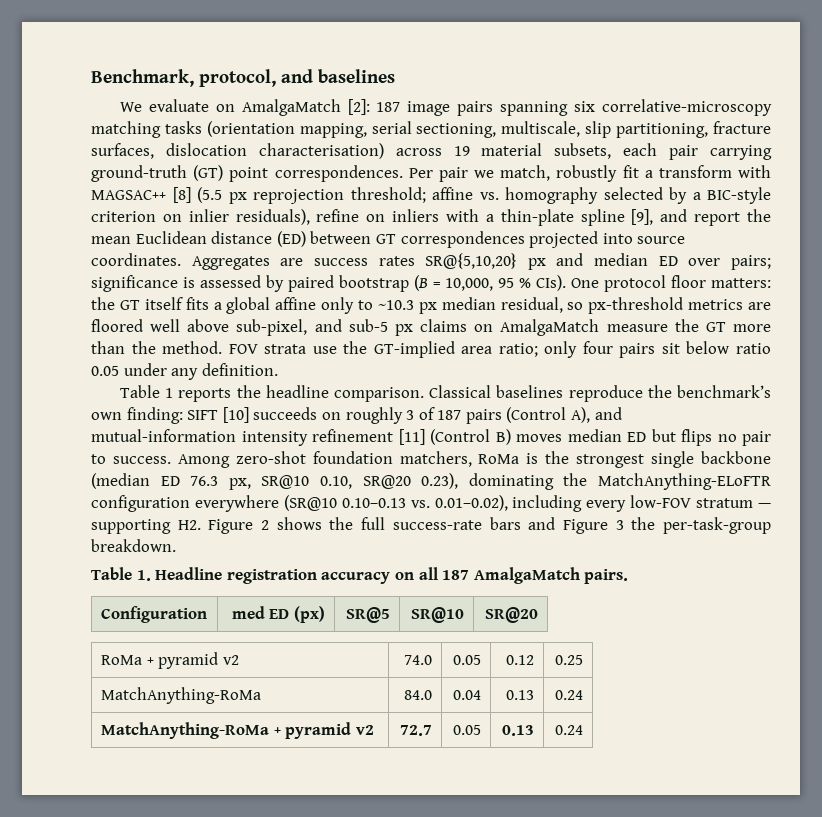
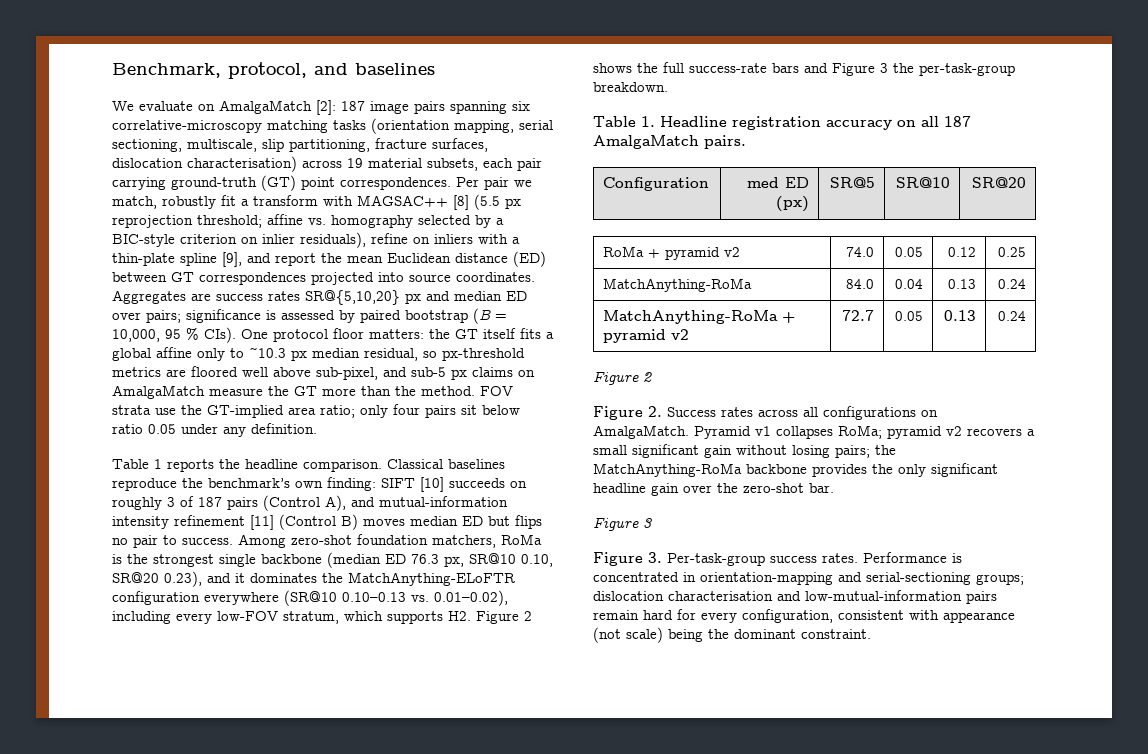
- Among zero-shot foundation matchers, RoMa is the strongest single backbone (median ED 76.3 px, SR@10 0.10, SR@20 0.23), dominating the MatchAnything-ELoFTR configuration everywhere (SR@10 0.10–0.13 vs. 0.01–0.02), including every low-FOV stratum — supporting H2. Figure 2 shows the full success-rate bars and Figure 3 the per-task-group breakdown.
+ Among zero-shot foundation matchers, RoMa is the strongest single backbone (median ED 76.3 px, SR@10 0.10, SR@20 0.23), and it dominates the MatchAnything-ELoFTR configuration everywhere (SR@10 0.10–0.13 vs. 0.01–0.02), including every low-FOV stratum, which supports H2. Figure 2 shows the full success-rate bars and Figure 3 the per-task-group breakdown.
  MatchAnything-RoMa + pyramid v2 | 72.7 | 0.05 | 0.13 | 0.24
+ Figure 2
+ Figure 2. Success rates across all configurations on AmalgaMatch. Pyramid v1 collapses RoMa; pyramid v2 recovers a small significant gain without losing pairs; the MatchAnything-RoMa backbone provides the only significant headline gain over the zero-shot bar.
+ Figure 3
+ Figure 3. Per-task-group success rates. Performance is concentrated in orientation-mapping and serial-sectioning groups; dislocation characterisation and low-mutual-information pairs remain hard for every configuration, consistent with appearance (not scale) being the dominant constraint.

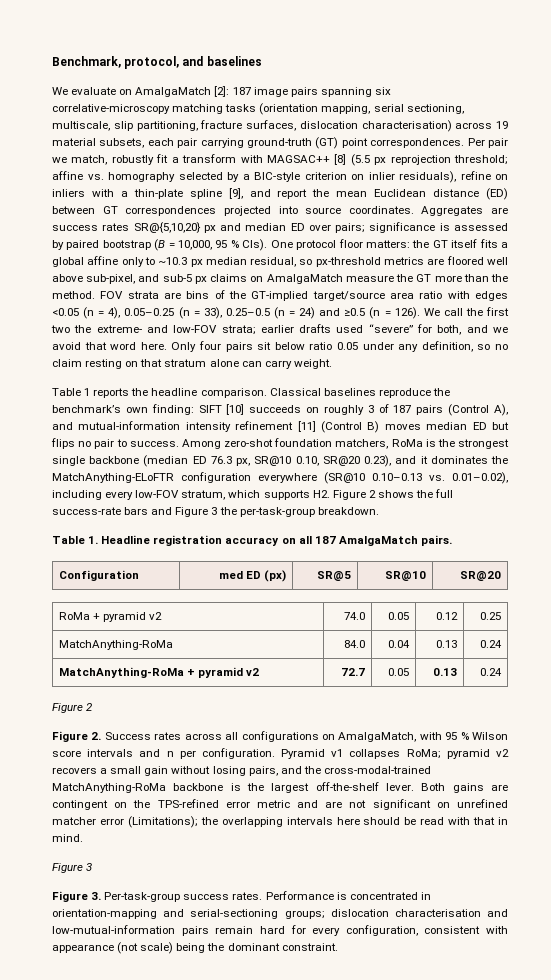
- FOV strata use the GT-implied area ratio; only four pairs sit below ratio 0.05 under any definition.
+ FOV strata are bins of the GT-implied target/source area ratio with edges <0.05 (n = 4), 0.05–0.25 (n = 33), 0.25–0.5 (n = 24) and ≥0.5 (n = 126). We call the first two the extreme- and low-FOV strata; earlier drafts used “severe” for both, and we avoid that word here. Only four pairs sit below ratio 0.05 under any definition, so no claim resting on that stratum alone can carry weight.
- Figure 2. Success rates across all configurations on AmalgaMatch.
+ Figure 2. Success rates across all configurations on AmalgaMatch, with 95 % Wilson score intervals and n per configuration.
- Pyramid v1 collapses RoMa; pyramid v2 recovers a small significant gain without losing pairs; the MatchAnything-RoMa backbone provides the only significant headline gain over the zero-shot bar.
+ Pyramid v1 collapses RoMa; pyramid v2 recovers a small gain without losing pairs, and the cross-modal-trained MatchAnything-RoMa backbone is the largest off-the-shelf lever. Both gains are contingent on the TPS-refined error metric and are not significant on unrefined matcher error (Limitations); the overlapping intervals here should be read with that in mind.

